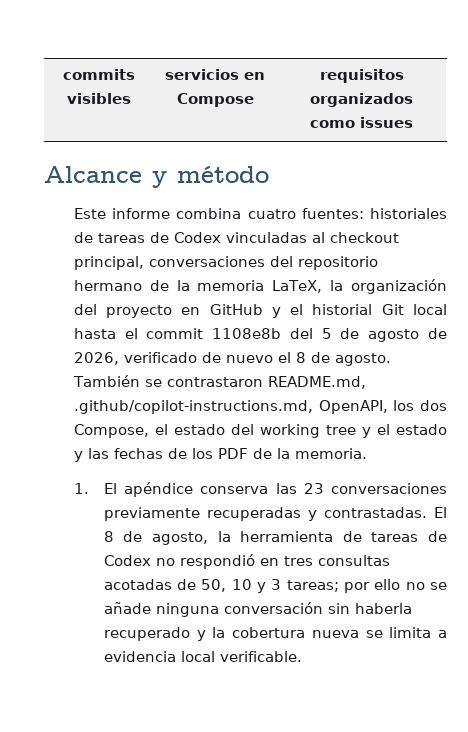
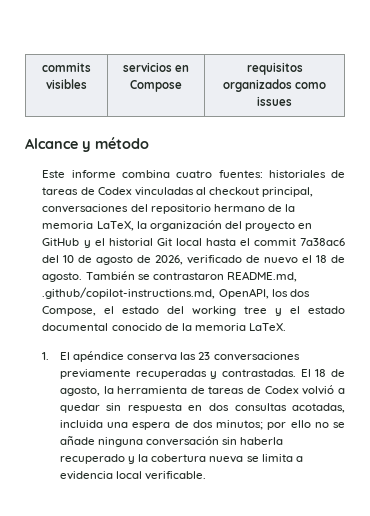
- Este informe combina cuatro fuentes: historiales de tareas de Codex vinculadas al checkout principal, conversaciones del repositorio hermano de la memoria LaTeX, la organización del proyecto en GitHub y el historial Git local hasta el commit 1108e8b del 5 de agosto de 2026, verificado de nuevo el 8 de agosto.
+ Este informe combina cuatro fuentes: historiales de tareas de Codex vinculadas al checkout principal, conversaciones del repositorio hermano de la memoria LaTeX, la organización del proyecto en GitHub y el historial Git local hasta el commit 7a38ac6 del 10 de agosto de 2026, verificado de nuevo el 18 de agosto.
- También se contrastaron README.md, .github/copilot-instructions.md, OpenAPI, los dos Compose, el estado del working tree y el estado y las fechas de los PDF de la memoria.
+ También se contrastaron README.md, .github/copilot-instructions.md, OpenAPI, los dos Compose, el estado del working tree y el estado documental conocido de la memoria LaTeX.
- El 8 de agosto, la herramienta de tareas de Codex no respondió en tres consultas acotadas de 50, 10 y 3 tareas; por ello no se añade ninguna conversación sin haberla recuperado y la cobertura nueva se limita a evidencia local verificable.
+ El 18 de agosto, la herramienta de tareas de Codex volvió a quedar sin respuesta en dos consultas acotadas, incluida una espera de dos minutos; por ello no se añade ninguna conversación sin haberla recuperado y la cobertura nueva se limita a evidencia local verificable.

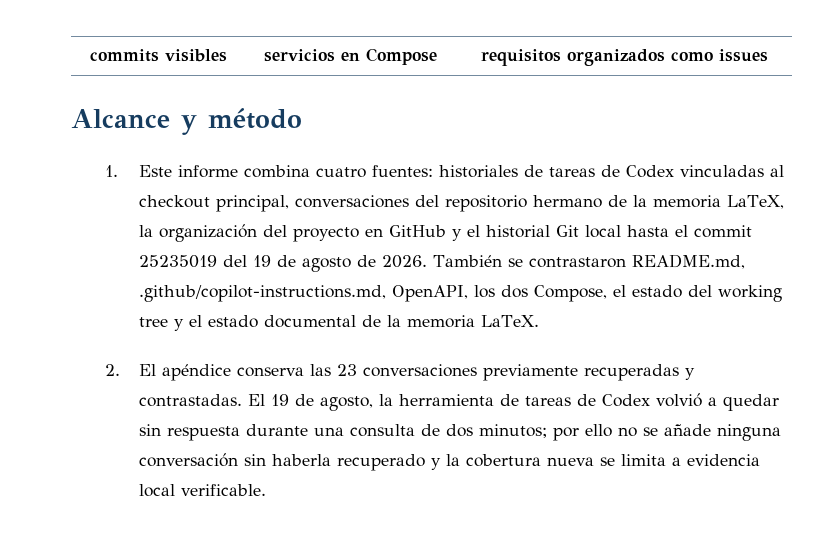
- Este informe combina cuatro fuentes: historiales de tareas de Codex vinculadas al checkout principal, conversaciones del repositorio hermano de la memoria LaTeX, la organización del proyecto en GitHub y el historial Git local hasta el commit 7a38ac6 del 10 de agosto de 2026, verificado de nuevo el 18 de agosto.
+ 1. Este informe combina cuatro fuentes: historiales de tareas de Codex vinculadas al checkout principal, conversaciones del repositorio hermano de la memoria LaTeX, la organización del proyecto en GitHub y el historial Git local hasta el commit 25235019 del 19 de agosto de 2026.
- También se contrastaron README.md, .github/copilot-instructions.md, OpenAPI, los dos Compose, el estado del working tree y el estado documental conocido de la memoria LaTeX.
+ También se contrastaron README.md, .github/copilot-instructions.md, OpenAPI, los dos Compose, el estado del working tree y el estado documental de la memoria LaTeX.
- 1. El apéndice conserva las 23 conversaciones previamente recuperadas y contrastadas.
+ 2. El apéndice conserva las 23 conversaciones previamente recuperadas y contrastadas.
- El 18 de agosto, la herramienta de tareas de Codex volvió a quedar sin respuesta en dos consultas acotadas, incluida una espera de dos minutos; por ello no se añade ninguna conversación sin haberla recuperado y la cobertura nueva se limita a evidencia local verificable.
+ El 19 de agosto, la herramienta de tareas de Codex volvió a quedar sin respuesta durante una consulta de dos minutos; por ello no se añade ninguna conversación sin haberla recuperado y la cobertura nueva se limita a evidencia local verificable.

